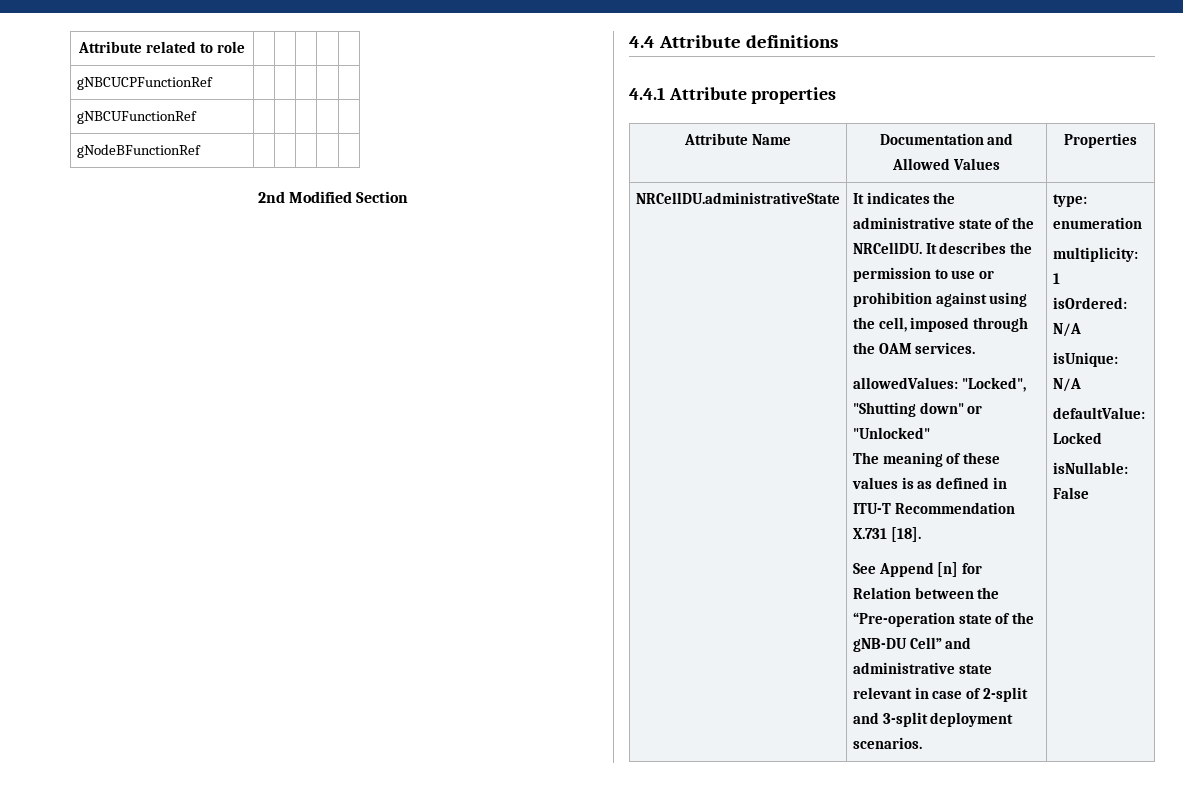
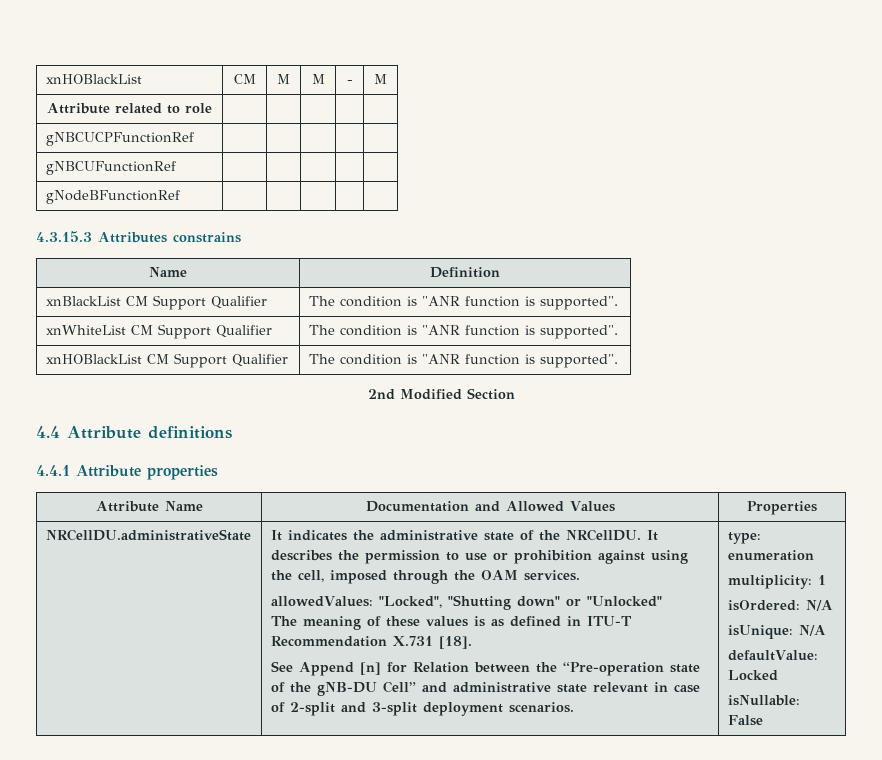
+ xnHOBlackList | CM | M | M | - | M
+ 4.3.15.3 Attributes constrains
+ Name | Definition
+ xnBlackList CM Support Qualifier | The condition is "ANR function is supported".
+ xnWhiteList CM Support Qualifier | The condition is "ANR function is supported".
+ xnHOBlackList CM Support Qualifier | The condition is "ANR function is supported".

